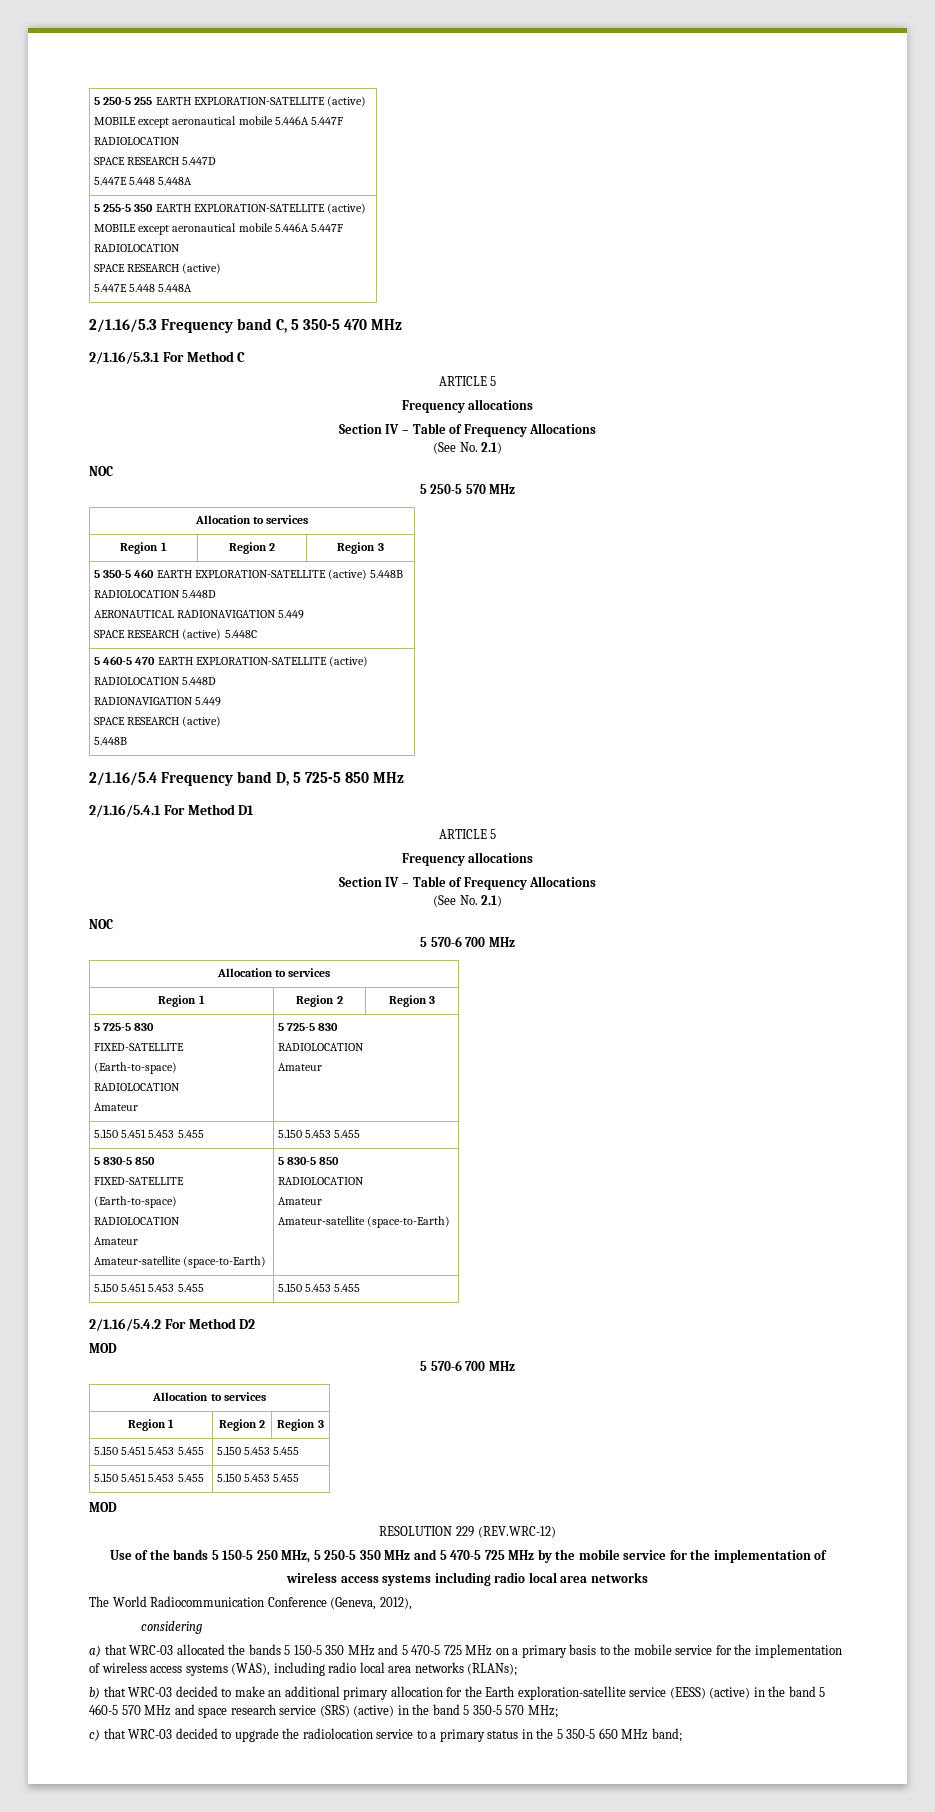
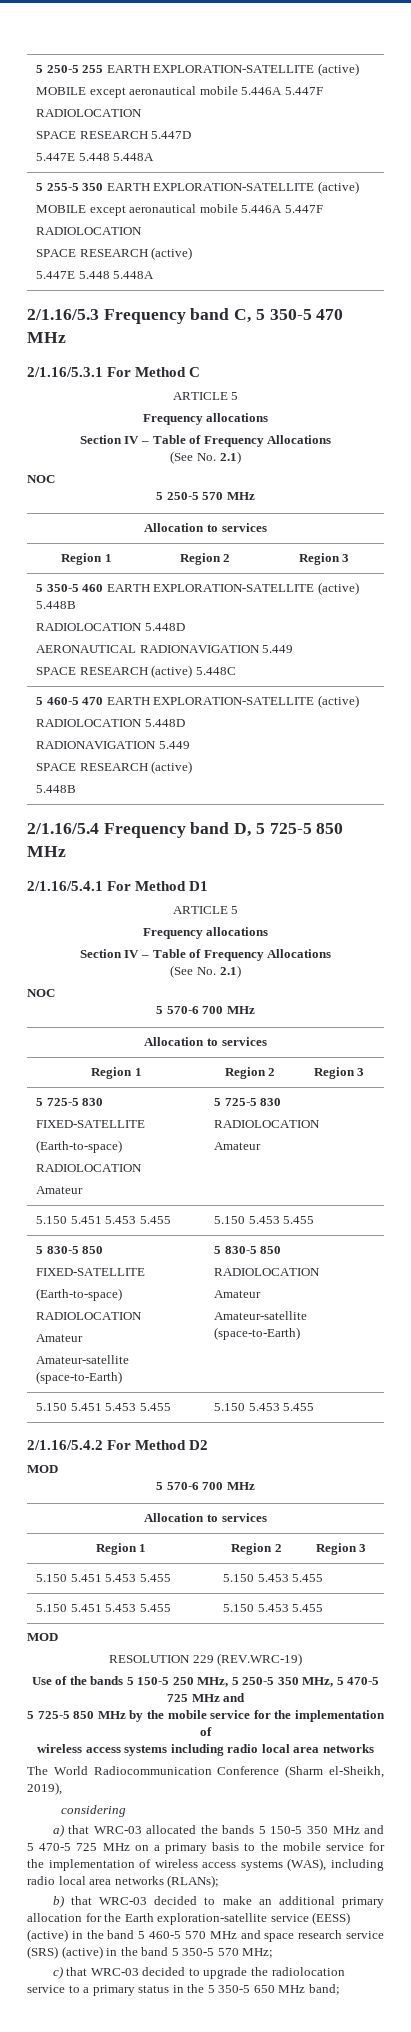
- RESOLUTION 229 (REV.WRC-12)
+ RESOLUTION 229 (REV.WRC-19)
- Use of the bands 5 150-5 250 MHz, 5 250-5 350 MHz and 5 470-5 725 MHz by the mobile service for the implementation of
+ Use of the bands 5 150-5 250 MHz, 5 250-5 350 MHz, 5 470-5 725 MHz and
+ 5 725-5 850 MHz by the mobile service for the implementation of
- The World Radiocommunication Conference (Geneva, 2012),
+ The World Radiocommunication Conference (Sharm el-Sheikh, 2019),

